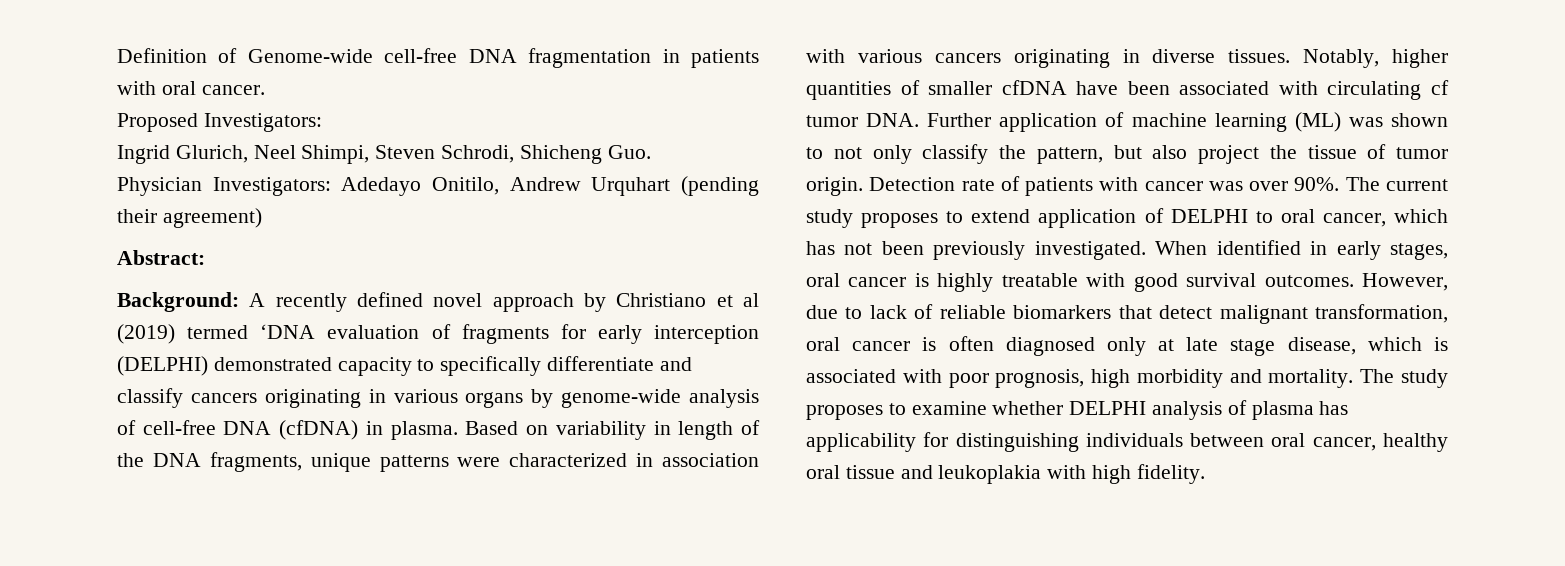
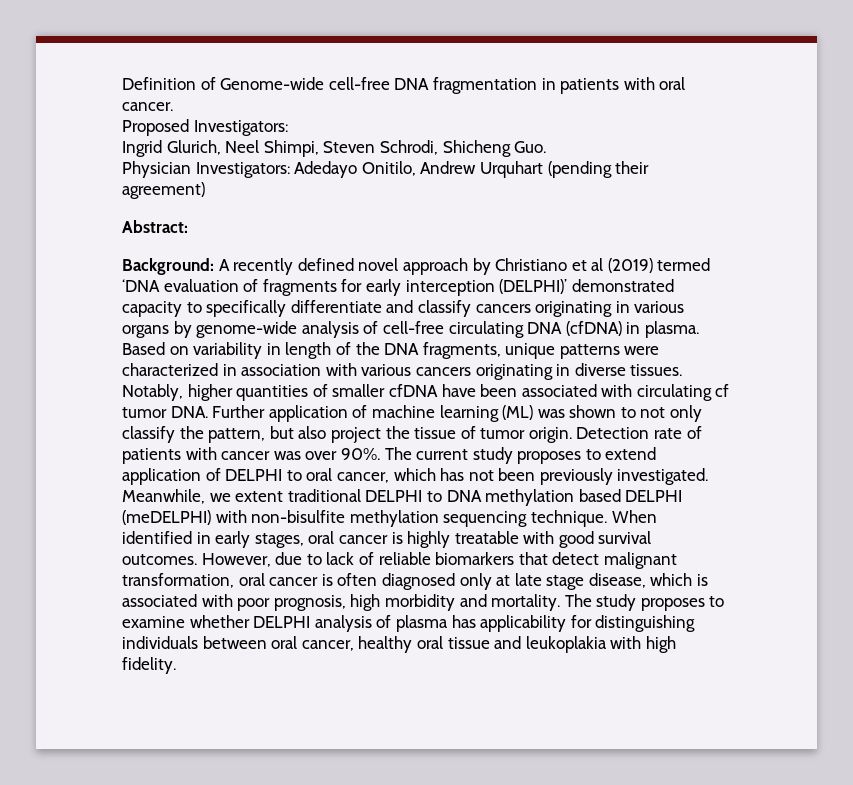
- Background: A recently defined novel approach by Christiano et al (2019) termed ‘DNA evaluation of fragments for early interception (DELPHI) demonstrated capacity to specifically differentiate and classify cancers originating in various organs by genome-wide analysis of cell-free DNA (cfDNA) in plasma.
+ Background: A recently defined novel approach by Christiano et al (2019) termed ‘DNA evaluation of fragments for early interception (DELPHI)’ demonstrated capacity to specifically differentiate and classify cancers originating in various organs by genome-wide analysis of cell-free circulating DNA (cfDNA) in plasma.
+ Meanwhile, we extent traditional DELPHI to DNA methylation based DELPHI (meDELPHI) with non-bisulfite methylation sequencing technique.

